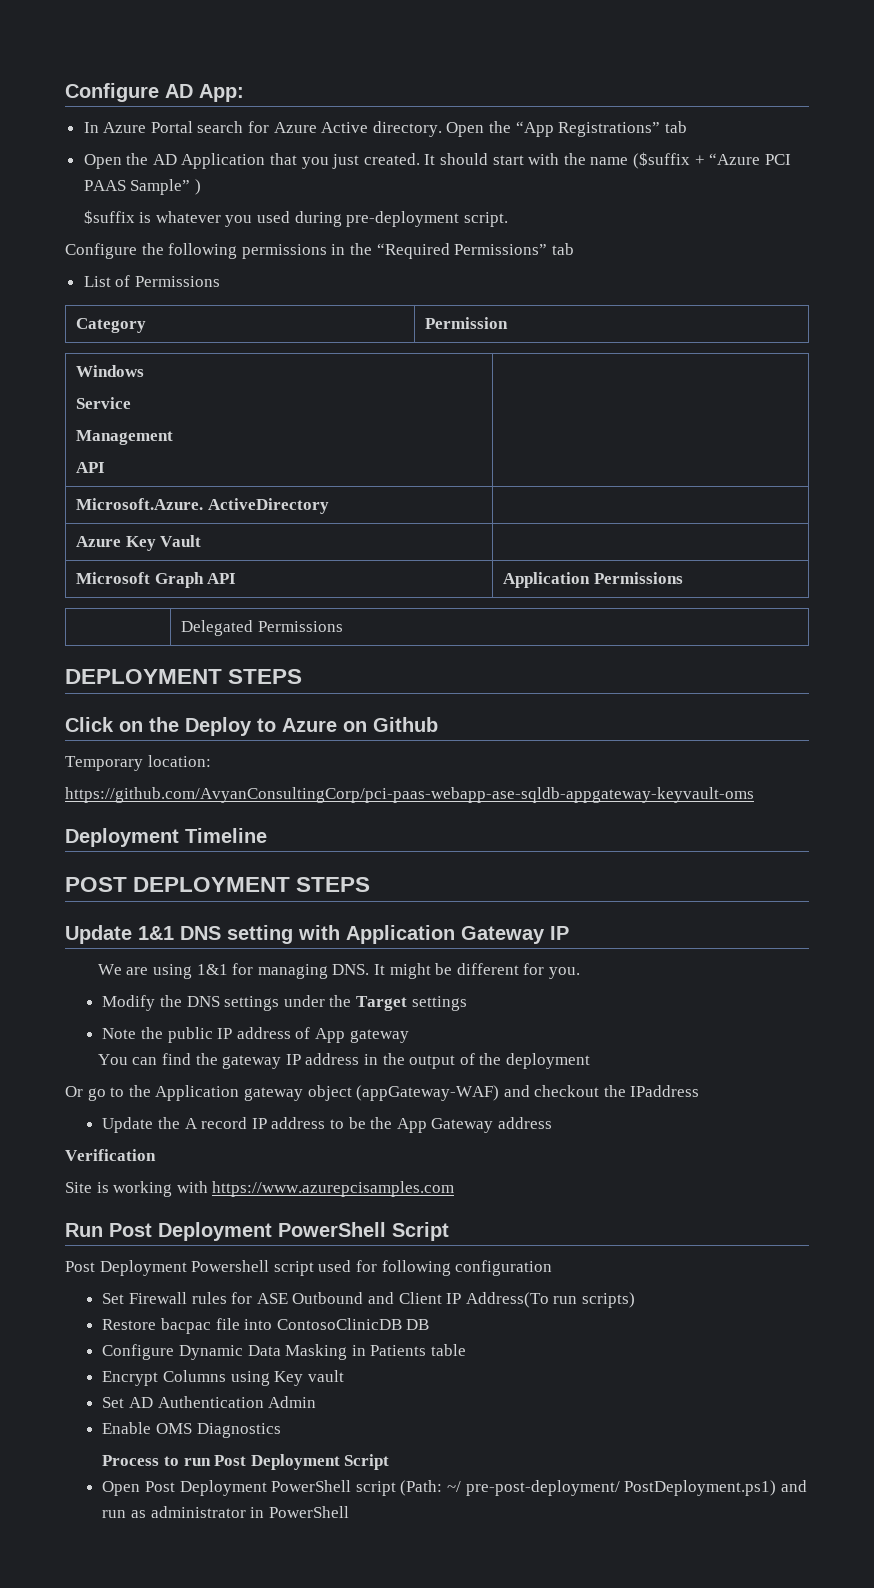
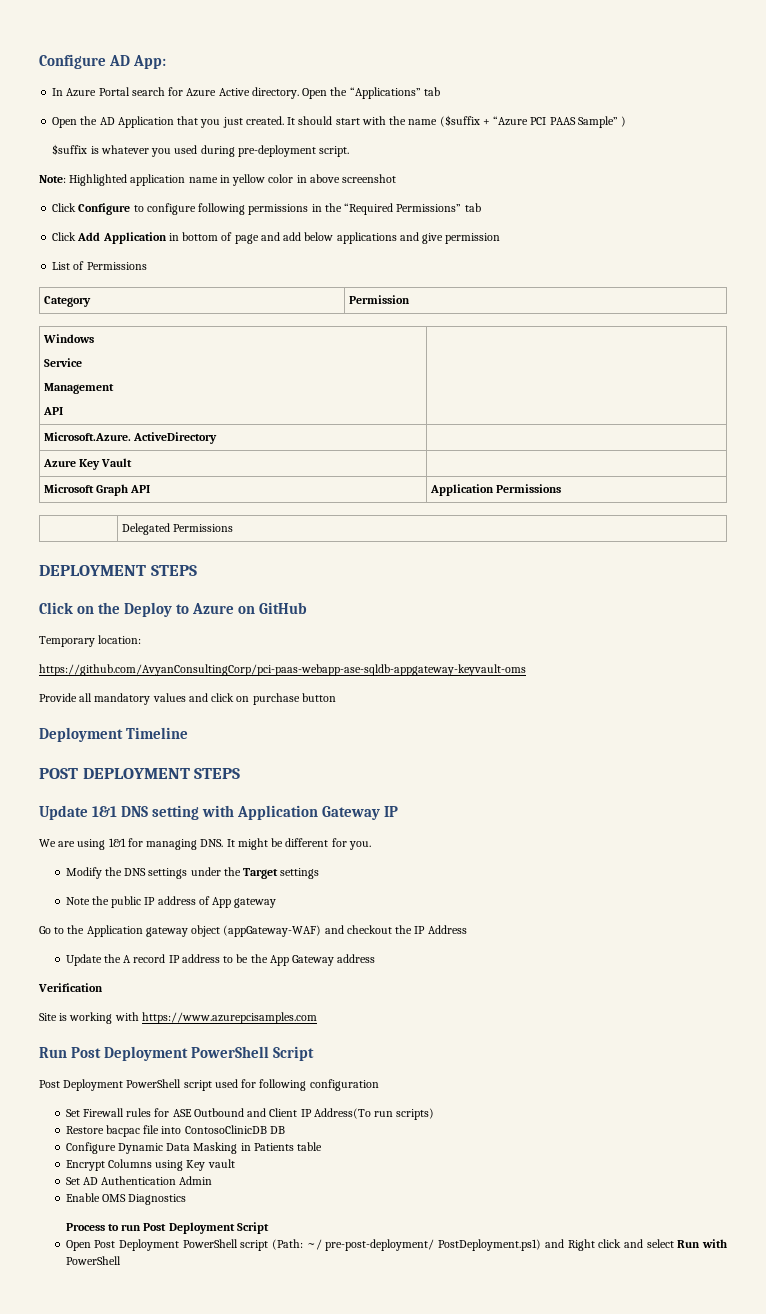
- Open the “App Registrations” tab
+ Open the “Applications” tab
- Configure the following permissions in the “Required Permissions” tab
+ Note: Highlighted application name in yellow color in above screenshot
+ Click Configure to configure following permissions in the “Required Permissions” tab
+ Click Add Application in bottom of page and add below applications and give permission
- Click on the Deploy to Azure on Github
+ Click on the Deploy to Azure on GitHub
+ Provide all mandatory values and click on purchase button
- You can find the gateway IP address in the output of the deployment
- Or go to the Application gateway object (appGateway-WAF) and checkout the IPaddress
+ Go to the Application gateway object (appGateway-WAF) and checkout the IP Address
- Post Deployment Powershell script used for following configuration
+ Post Deployment PowerShell script used for following configuration
- Open Post Deployment PowerShell script (Path: ~/ pre-post-deployment/ PostDeployment.ps1) and run as administrator in PowerShell
+ Open Post Deployment PowerShell script (Path: ~/ pre-post-deployment/ PostDeployment.ps1) and Right click and select Run with PowerShell

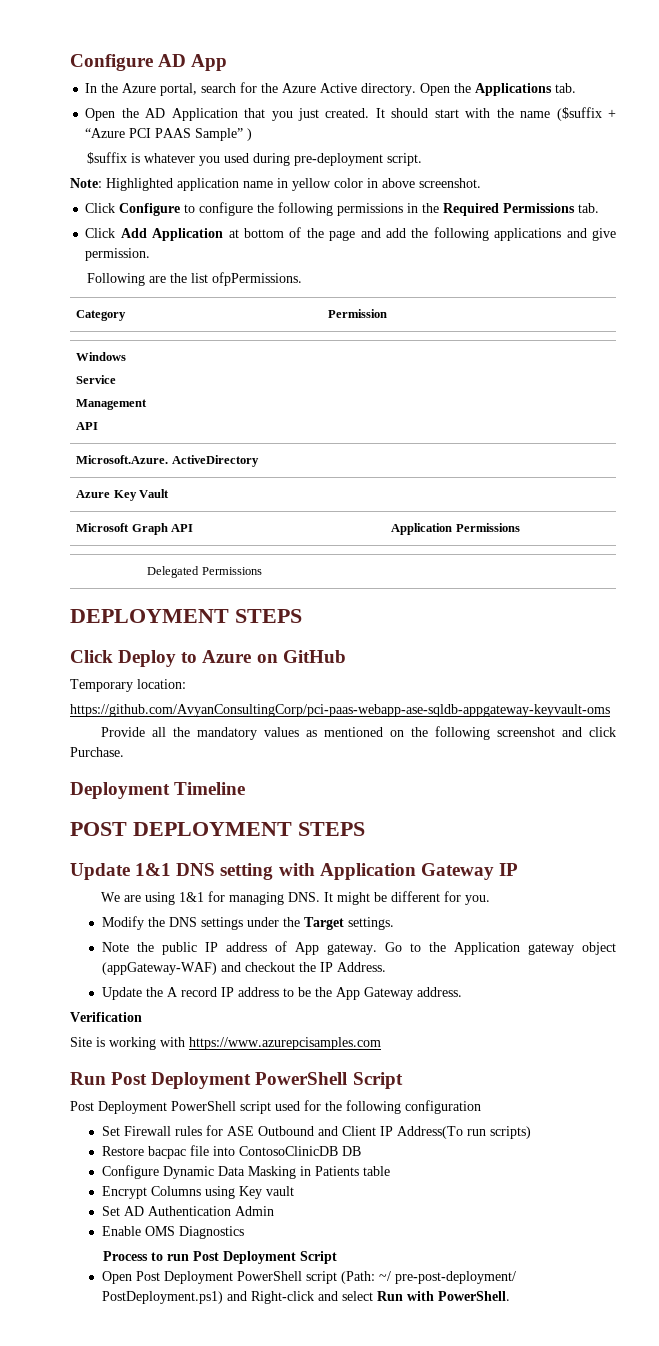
- Configure AD App:
+ Configure AD App
- In Azure Portal search for Azure Active directory.
+ In the Azure portal, search for the Azure Active directory.
- Open the “Applications” tab
+ Open the Applications tab.
- Note: Highlighted application name in yellow color in above screenshot
+ Note: Highlighted application name in yellow color in above screenshot.
- Click Configure to configure following permissions in the “Required Permissions” tab
+ Click Configure to configure the following permissions in the Required Permissions tab.
- Click Add Application in bottom of page and add below applications and give permission
- List of Permissions
+ Click Add Application at bottom of the page and add the following applications and give permission.
+ Following are the list ofpPermissions.
- Click on the Deploy to Azure on GitHub
+ Click Deploy to Azure on GitHub
- Provide all mandatory values and click on purchase button
+ Provide all the mandatory values as mentioned on the following screenshot and click Purchase.
- Modify the DNS settings under the Target settings
+ Modify the DNS settings under the Target settings.
- Note the public IP address of App gateway
- Go to the Application gateway object (appGateway-WAF) and checkout the IP Address
+ Note the public IP address of App gateway. Go to the Application gateway object (appGateway-WAF) and checkout the IP Address.
- Update the A record IP address to be the App Gateway address
+ Update the A record IP address to be the App Gateway address.
- Post Deployment PowerShell script used for following configuration
+ Post Deployment PowerShell script used for the following configuration
- Open Post Deployment PowerShell script (Path: ~/ pre-post-deployment/ PostDeployment.ps1) and Right click and select Run with PowerShell
+ Open Post Deployment PowerShell script (Path: ~/ pre-post-deployment/ PostDeployment.ps1) and Right-click and select Run with PowerShell.

